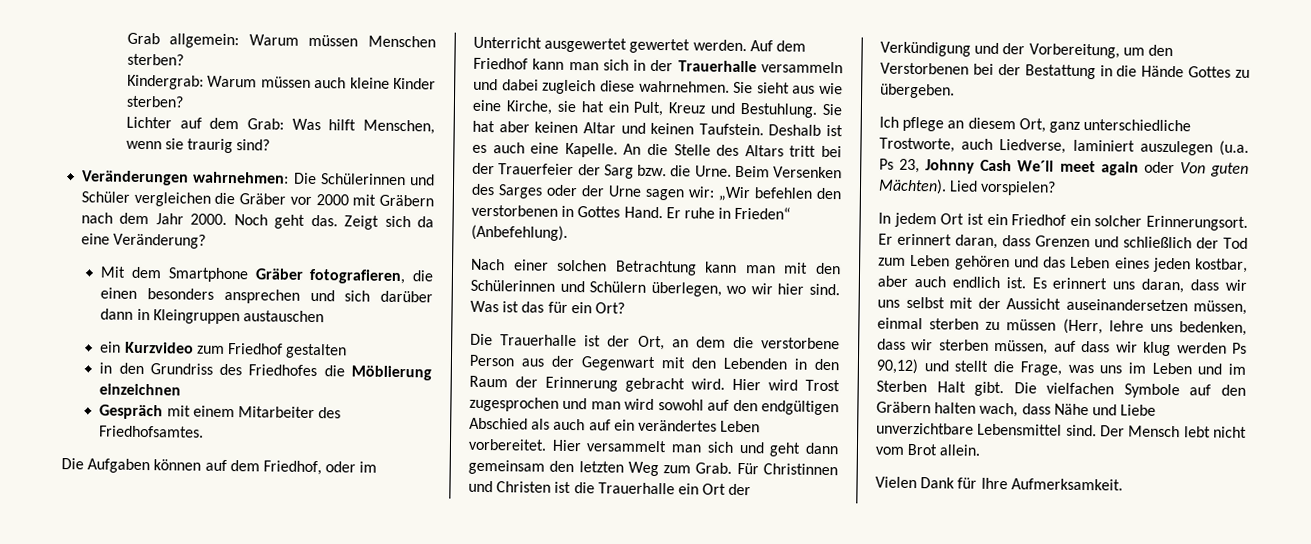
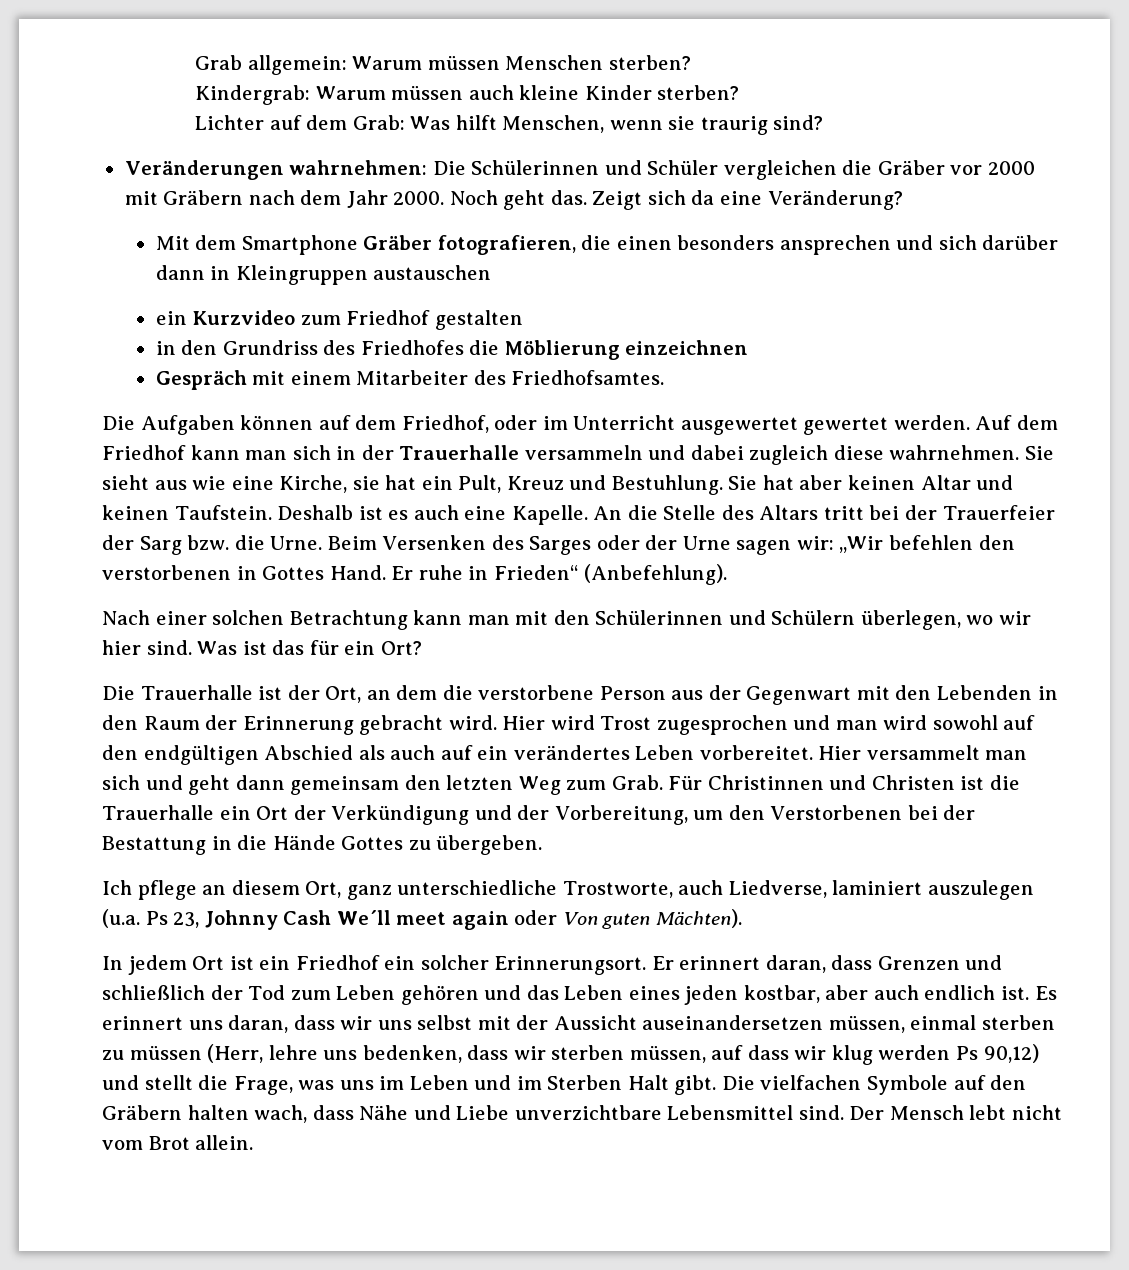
- Lied vorspielen?
- Vielen Dank für Ihre Aufmerksamkeit.

